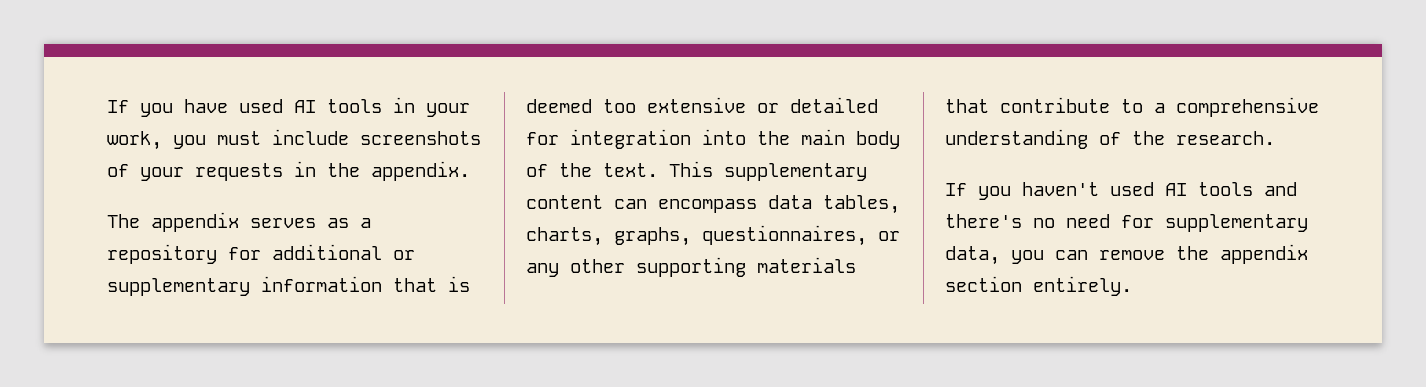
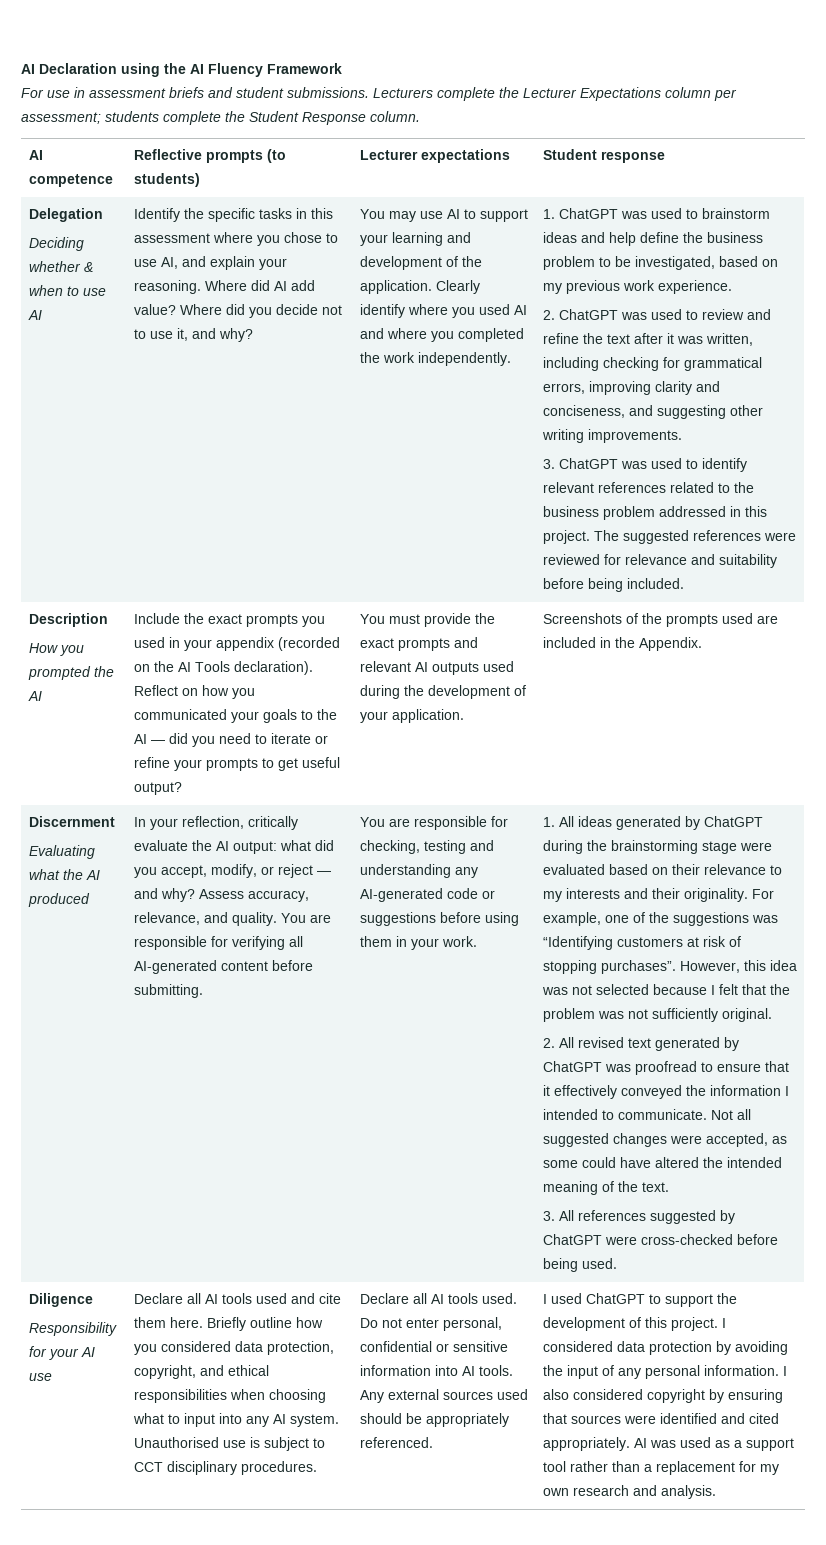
- If you have used AI tools in your work, you must include screenshots of your requests in the appendix.
- The appendix serves as a repository for additional or supplementary information that is deemed too extensive or detailed for integration into the main body of the text. This supplementary content can encompass data tables, charts, graphs, questionnaires, or any other supporting materials that contribute to a comprehensive understanding of the research.
- If you haven't used AI tools and there's no need for supplementary data, you can remove the appendix section entirely.
+ AI Declaration using the AI Fluency Framework
+ For use in assessment briefs and student submissions. Lecturers complete the Lecturer Expectations column per assessment; students complete the Student Response column.
+ AI competence | Reflective prompts (to students) | Lecturer expectations | Student response
+ Delegation
+ Deciding whether & when to use AI | Identify the specific tasks in this assessment where you chose to use AI, and explain your reasoning. Where did AI add value? Where did you decide not to use it, and why? | You may use AI to support your learning and development of the application. Clearly identify where you used AI and where you completed the work independently. | 1. ChatGPT was used to brainstorm ideas and help define the business problem to be investigated, based on my previous work experience.
+ 2. ChatGPT was used to review and refine the text after it was written, including checking for grammatical errors, improving clarity and conciseness, and suggesting other writing improvements.
+ 3. ChatGPT was used to identify relevant references related to the business problem addressed in this project. The suggested references were reviewed for relevance and suitability before being included.
+ Description
+ How you prompted the AI | Include the exact prompts you used in your appendix (recorded on the AI Tools declaration). Reflect on how you communicated your goals to the AI — did you need to iterate or refine your prompts to get useful output? | You must provide the exact prompts and relevant AI outputs used during the development of your application. | Screenshots of the prompts used are included in the Appendix.
+ Discernment
+ Evaluating what the AI produced | In your reflection, critically evaluate the AI output: what did you accept, modify, or reject — and why? Assess accuracy, relevance, and quality. You are responsible for verifying all AI-generated content before submitting. | You are responsible for checking, testing and understanding any AI-generated code or suggestions before using them in your work. | 1. All ideas generated by ChatGPT during the brainstorming stage were evaluated based on their relevance to my interests and their originality. For example, one of the suggestions was “Identifying customers at risk of stopping purchases”. However, this idea was not selected because I felt that the problem was not sufficiently original.
+ 2. All revised text generated by ChatGPT was proofread to ensure that it effectively conveyed the information I intended to communicate. Not all suggested changes were accepted, as some could have altered the intended meaning of the text.
+ 3. All references suggested by ChatGPT were cross-checked before being used.
+ Diligence
+ Responsibility for your AI use | Declare all AI tools used and cite them here. Briefly outline how you considered data protection, copyright, and ethical responsibilities when choosing what to input into any AI system. Unauthorised use is subject to CCT disciplinary procedures. | Declare all AI tools used. Do not enter personal, confidential or sensitive information into AI tools. Any external sources used should be appropriately referenced. | I used ChatGPT to support the development of this project. I considered data protection by avoiding the input of any personal information. I also considered copyright by ensuring that sources were identified and cited appropriately. AI was used as a support tool rather than a replacement for my own research and analysis.

